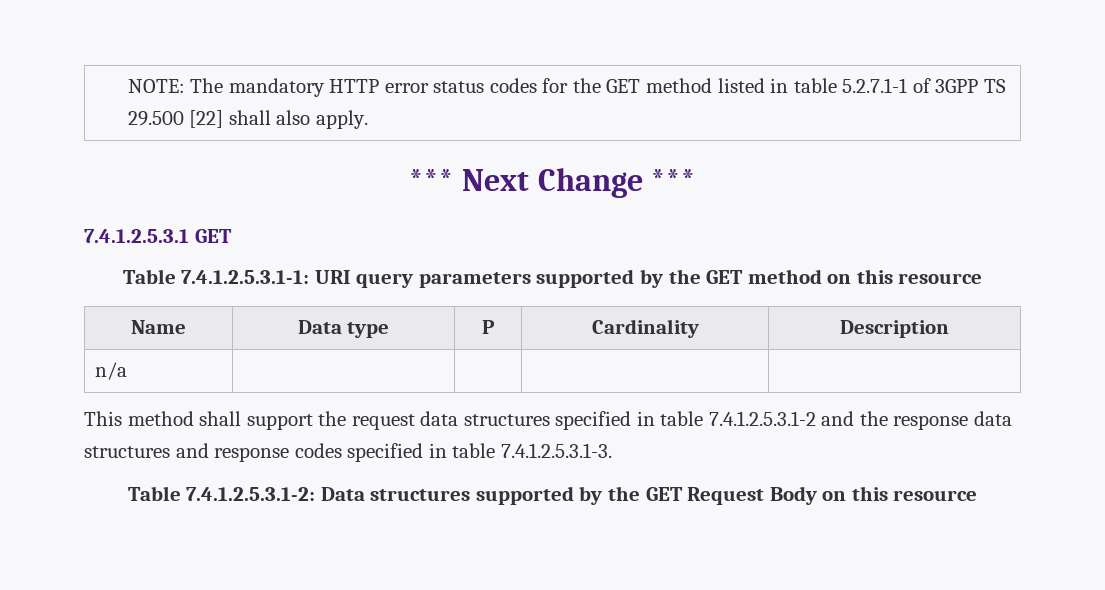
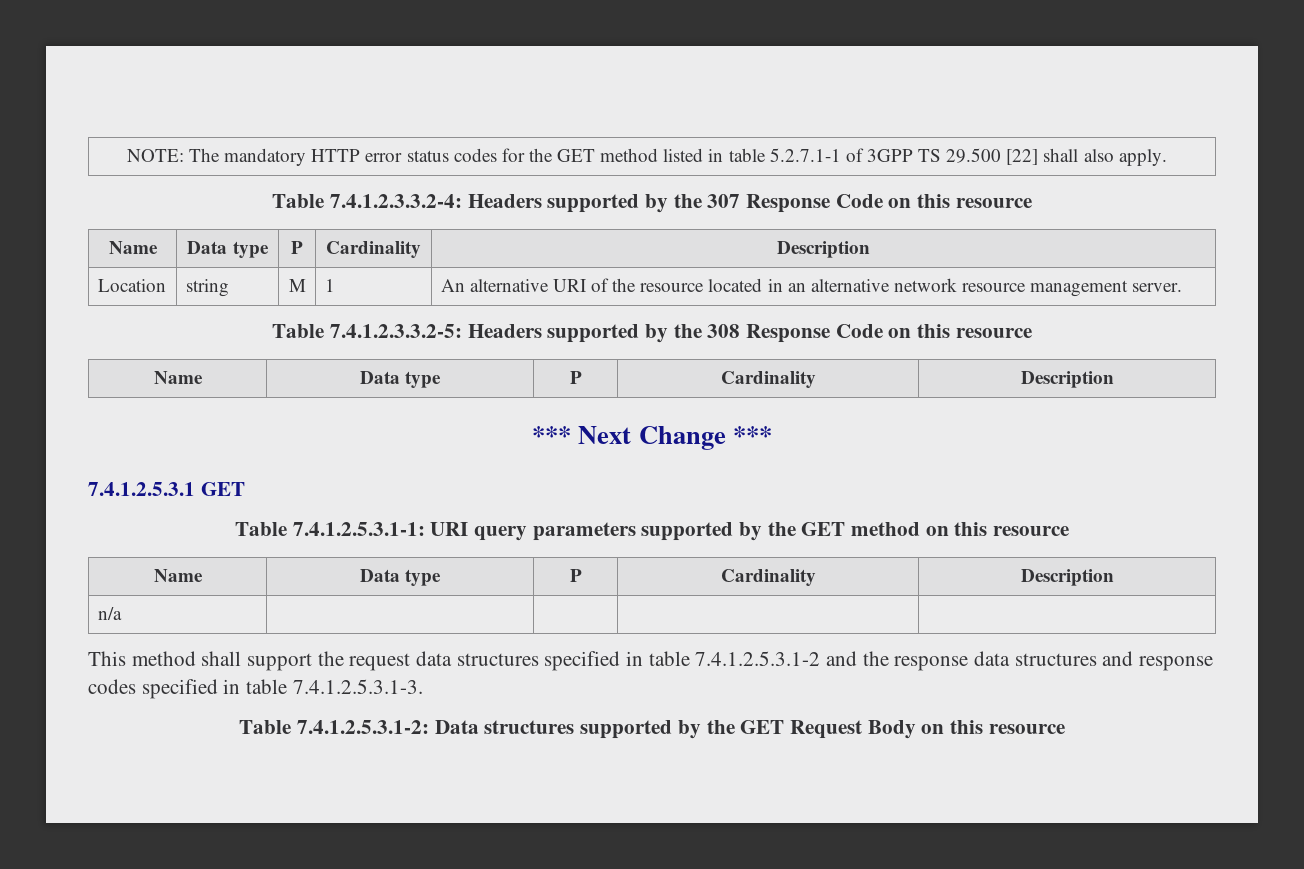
+ Table 7.4.1.2.3.3.2-4: Headers supported by the 307 Response Code on this resource
+ Name | Data type | P | Cardinality | Description
+ Location | string | M | 1 | An alternative URI of the resource located in an alternative network resource management server.
+ Table 7.4.1.2.3.3.2-5: Headers supported by the 308 Response Code on this resource
+ Name | Data type | P | Cardinality | Description

